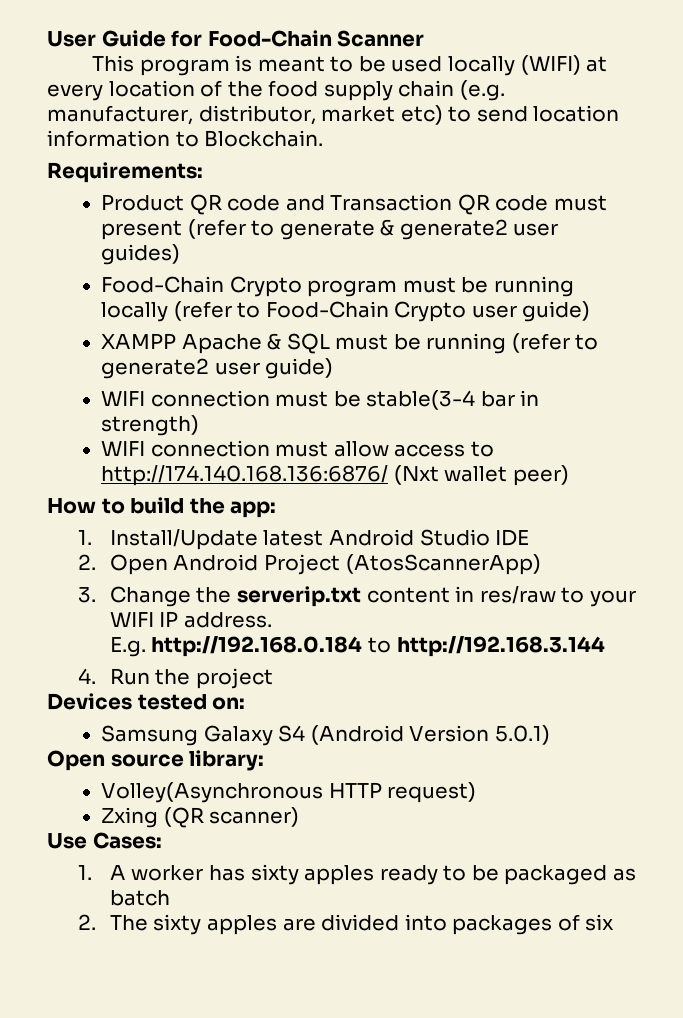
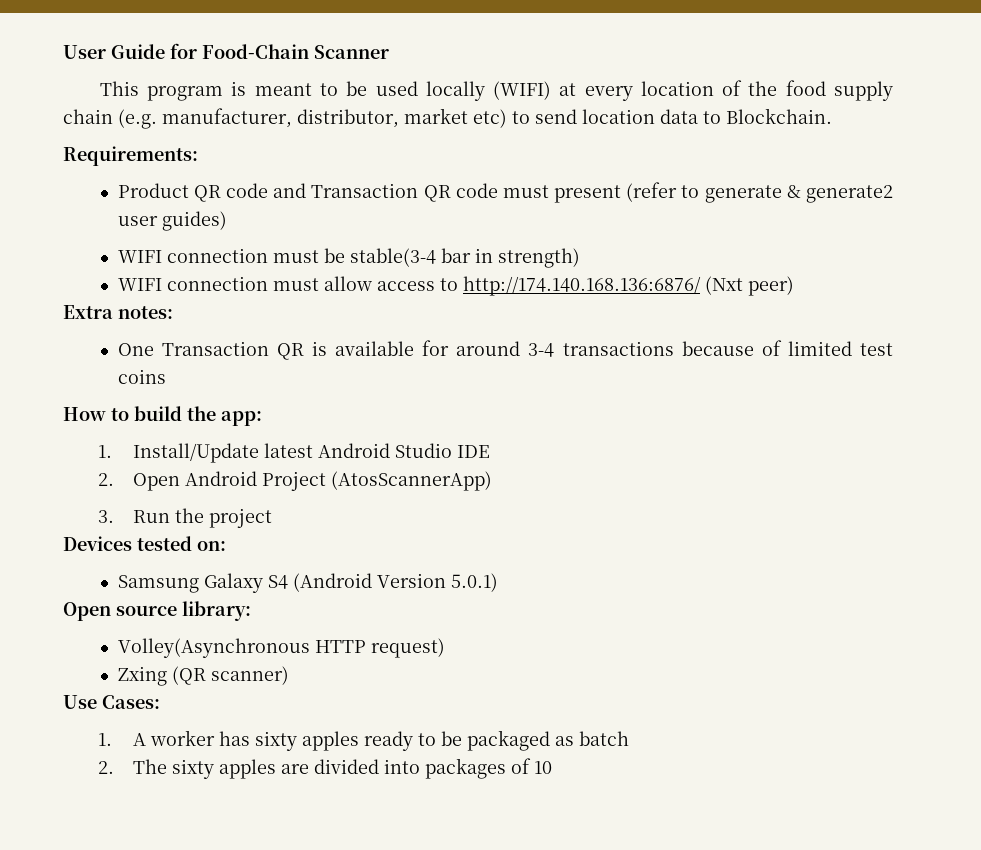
- This program is meant to be used locally (WIFI) at every location of the food supply chain (e.g. manufacturer, distributor, market etc) to send location information to Blockchain.
+ This program is meant to be used locally (WIFI) at every location of the food supply chain (e.g. manufacturer, distributor, market etc) to send location data to Blockchain.
- Food-Chain Crypto program must be running locally (refer to Food-Chain Crypto user guide)
- XAMPP Apache & SQL must be running (refer to generate2 user guide)
- WIFI connection must allow access to http://174.140.168.136:6876/ (Nxt wallet peer)
+ WIFI connection must allow access to http://174.140.168.136:6876/ (Nxt peer)
+ Extra notes:
+ One Transaction QR is available for around 3-4 transactions because of limited test coins
- 3. Change the serverip.txt content in res/raw to your WIFI IP address.
- E.g. http://192.168.0.184 to http://192.168.3.144
- 4. Run the project
+ 3. Run the project
- 2. The sixty apples are divided into packages of six
+ 2. The sixty apples are divided into packages of 10

